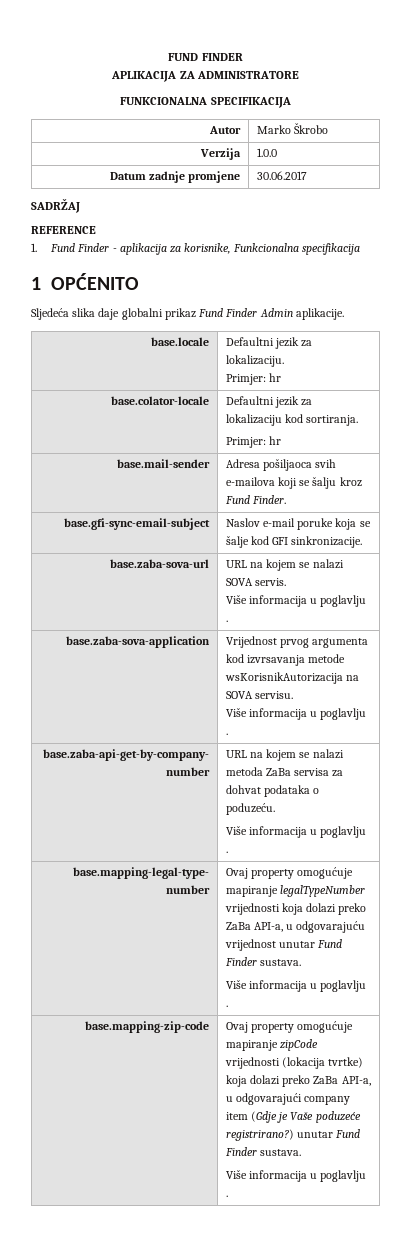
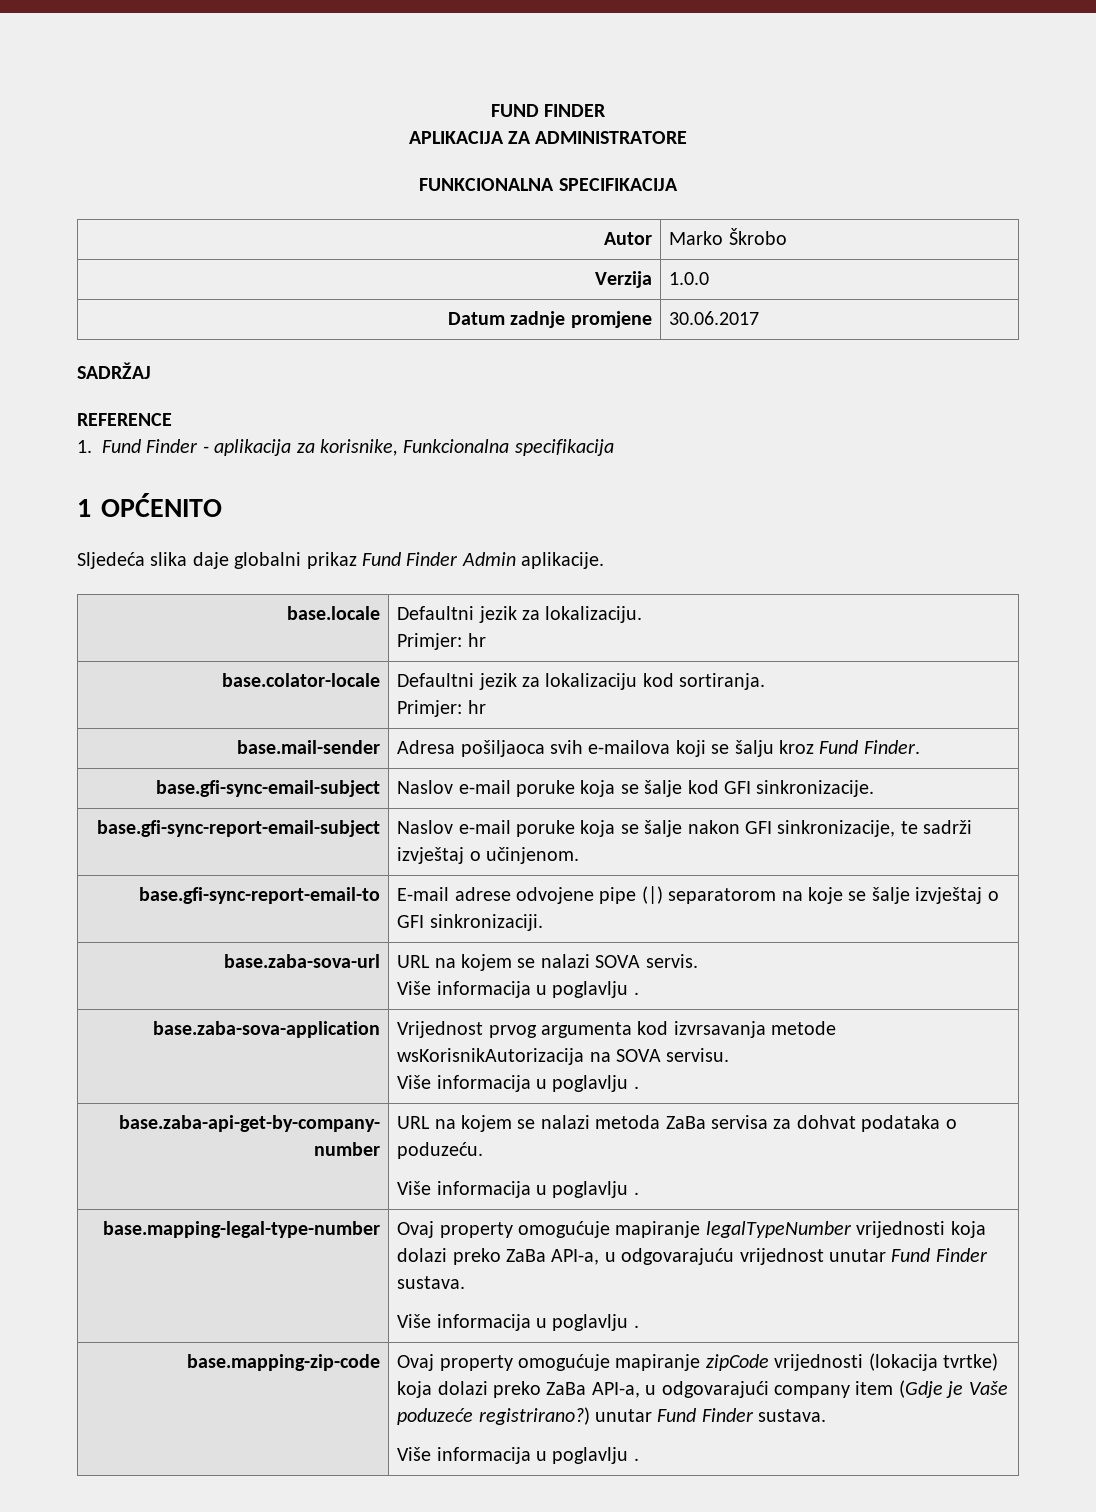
+ base.gfi-sync-report-email-subject | Naslov e-mail poruke koja se šalje nakon GFI sinkronizacije, te sadrži izvještaj o učinjenom.
+ base.gfi-sync-report-email-to | E-mail adrese odvojene pipe (|) separatorom na koje se šalje izvještaj o GFI sinkronizaciji.

